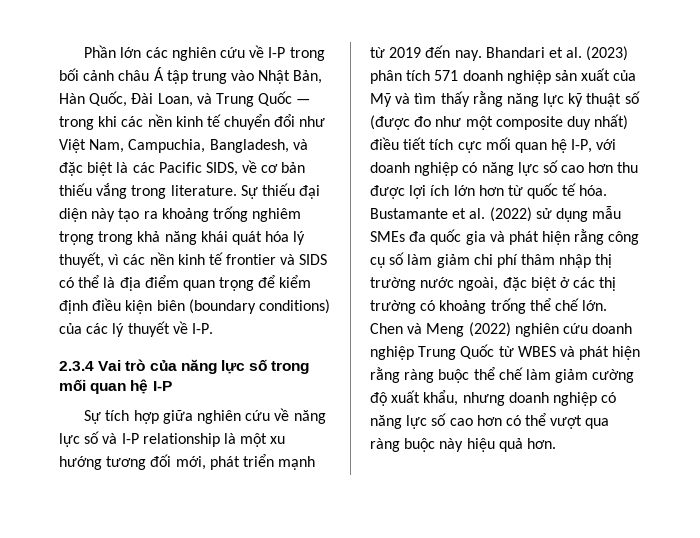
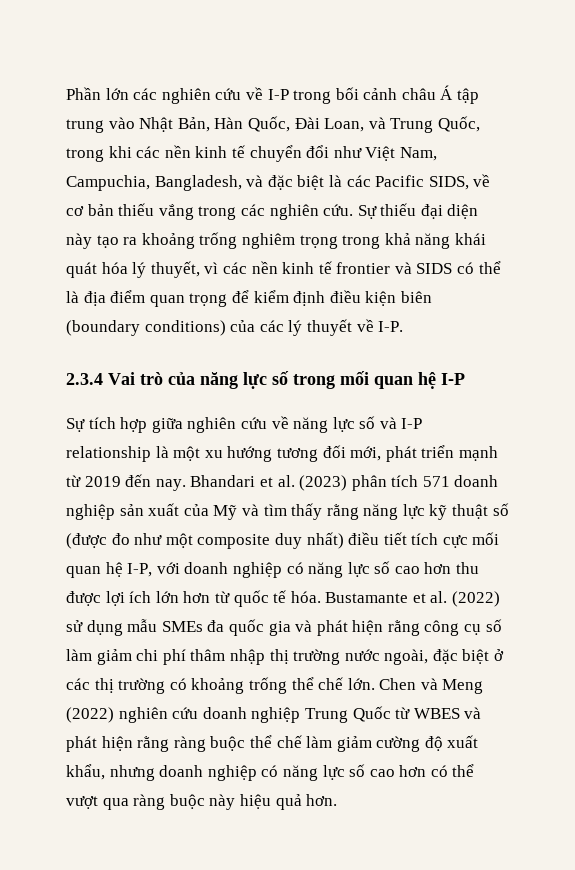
- Phần lớn các nghiên cứu về I-P trong bối cảnh châu Á tập trung vào Nhật Bản, Hàn Quốc, Đài Loan, và Trung Quốc — trong khi các nền kinh tế chuyển đổi như Việt Nam, Campuchia, Bangladesh, và đặc biệt là các Pacific SIDS, về cơ bản thiếu vắng trong literature.
+ Phần lớn các nghiên cứu về I-P trong bối cảnh châu Á tập trung vào Nhật Bản, Hàn Quốc, Đài Loan, và Trung Quốc, trong khi các nền kinh tế chuyển đổi như Việt Nam, Campuchia, Bangladesh, và đặc biệt là các Pacific SIDS, về cơ bản thiếu vắng trong các nghiên cứu.

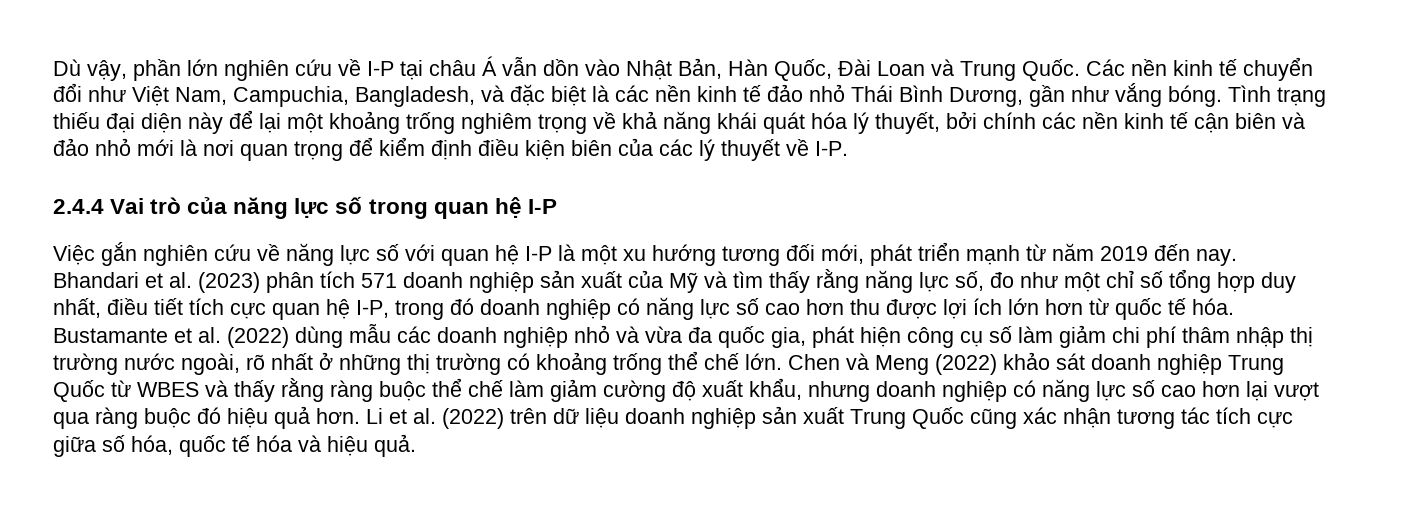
- Phần lớn các nghiên cứu về I-P trong bối cảnh châu Á tập trung vào Nhật Bản, Hàn Quốc, Đài Loan, và Trung Quốc, trong khi các nền kinh tế chuyển đổi như Việt Nam, Campuchia, Bangladesh, và đặc biệt là các Pacific SIDS, về cơ bản thiếu vắng trong các nghiên cứu. Sự thiếu đại diện này tạo ra khoảng trống nghiêm trọng trong khả năng khái quát hóa lý thuyết, vì các nền kinh tế frontier và SIDS có thể là địa điểm quan trọng để kiểm định điều kiện biên (boundary conditions) của các lý thuyết về I-P.
+ Dù vậy, phần lớn nghiên cứu về I-P tại châu Á vẫn dồn vào Nhật Bản, Hàn Quốc, Đài Loan và Trung Quốc. Các nền kinh tế chuyển đổi như Việt Nam, Campuchia, Bangladesh, và đặc biệt là các nền kinh tế đảo nhỏ Thái Bình Dương, gần như vắng bóng. Tình trạng thiếu đại diện này để lại một khoảng trống nghiêm trọng về khả năng khái quát hóa lý thuyết, bởi chính các nền kinh tế cận biên và đảo nhỏ mới là nơi quan trọng để kiểm định điều kiện biên của các lý thuyết về I-P.
- 2.3.4 Vai trò của năng lực số trong mối quan hệ I-P
+ 2.4.4 Vai trò của năng lực số trong quan hệ I-P
- Sự tích hợp giữa nghiên cứu về năng lực số và I-P relationship là một xu hướng tương đối mới, phát triển mạnh từ 2019 đến nay.
+ Việc gắn nghiên cứu về năng lực số với quan hệ I-P là một xu hướng tương đối mới, phát triển mạnh từ năm 2019 đến nay.
- Bhandari et al. (2023) phân tích 571 doanh nghiệp sản xuất của Mỹ và tìm thấy rằng năng lực kỹ thuật số (được đo như một composite duy nhất) điều tiết tích cực mối quan hệ I-P, với doanh nghiệp có năng lực số cao hơn thu được lợi ích lớn hơn từ quốc tế hóa.
+ Bhandari et al. (2023) phân tích 571 doanh nghiệp sản xuất của Mỹ và tìm thấy rằng năng lực số, đo như một chỉ số tổng hợp duy nhất, điều tiết tích cực quan hệ I-P, trong đó doanh nghiệp có năng lực số cao hơn thu được lợi ích lớn hơn từ quốc tế hóa.
- Bustamante et al. (2022) sử dụng mẫu SMEs đa quốc gia và phát hiện rằng công cụ số làm giảm chi phí thâm nhập thị trường nước ngoài, đặc biệt ở các thị trường có khoảng trống thể chế lớn.
+ Bustamante et al. (2022) dùng mẫu các doanh nghiệp nhỏ và vừa đa quốc gia, phát hiện công cụ số làm giảm chi phí thâm nhập thị trường nước ngoài, rõ nhất ở những thị trường có khoảng trống thể chế lớn.
- Chen và Meng (2022) nghiên cứu doanh nghiệp Trung Quốc từ WBES và phát hiện rằng ràng buộc thể chế làm giảm cường độ xuất khẩu, nhưng doanh nghiệp có năng lực số cao hơn có thể vượt qua ràng buộc này hiệu quả hơn.
+ Chen và Meng (2022) khảo sát doanh nghiệp Trung Quốc từ WBES và thấy rằng ràng buộc thể chế làm giảm cường độ xuất khẩu, nhưng doanh nghiệp có năng lực số cao hơn lại vượt qua ràng buộc đó hiệu quả hơn.
+ Li et al. (2022) trên dữ liệu doanh nghiệp sản xuất Trung Quốc cũng xác nhận tương tác tích cực giữa số hóa, quốc tế hóa và hiệu quả.

